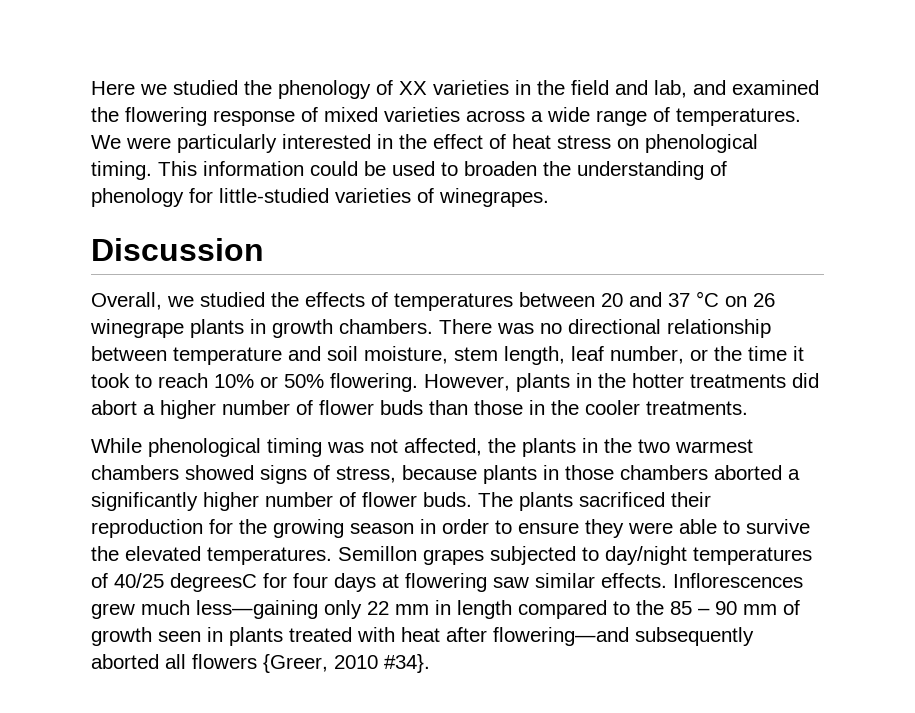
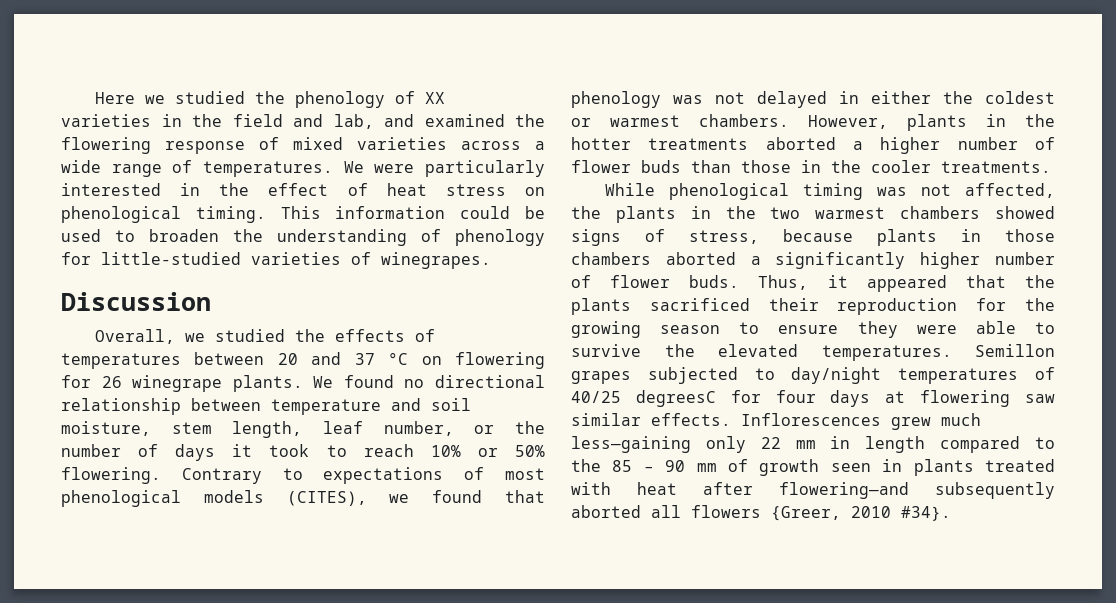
- Overall, we studied the effects of temperatures between 20 and 37 °C on 26 winegrape plants in growth chambers. There was no directional relationship between temperature and soil moisture, stem length, leaf number, or the time it took to reach 10% or 50% flowering.
+ Overall, we studied the effects of temperatures between 20 and 37 °C on flowering for 26 winegrape plants. We found no directional relationship between temperature and soil moisture, stem length, leaf number, or the number of days it took to reach 10% or 50% flowering.
+ Contrary to expectations of most phenological models (CITES), we found that phenology was not delayed in either the coldest or warmest chambers.
- However, plants in the hotter treatments did abort a higher number of flower buds than those in the cooler treatments.
+ However, plants in the hotter treatments aborted a higher number of flower buds than those in the cooler treatments.
- The plants sacrificed their reproduction for the growing season in order to ensure they were able to survive the elevated temperatures.
+ Thus, it appeared that the plants sacrificed their reproduction for the growing season to ensure they were able to survive the elevated temperatures.

